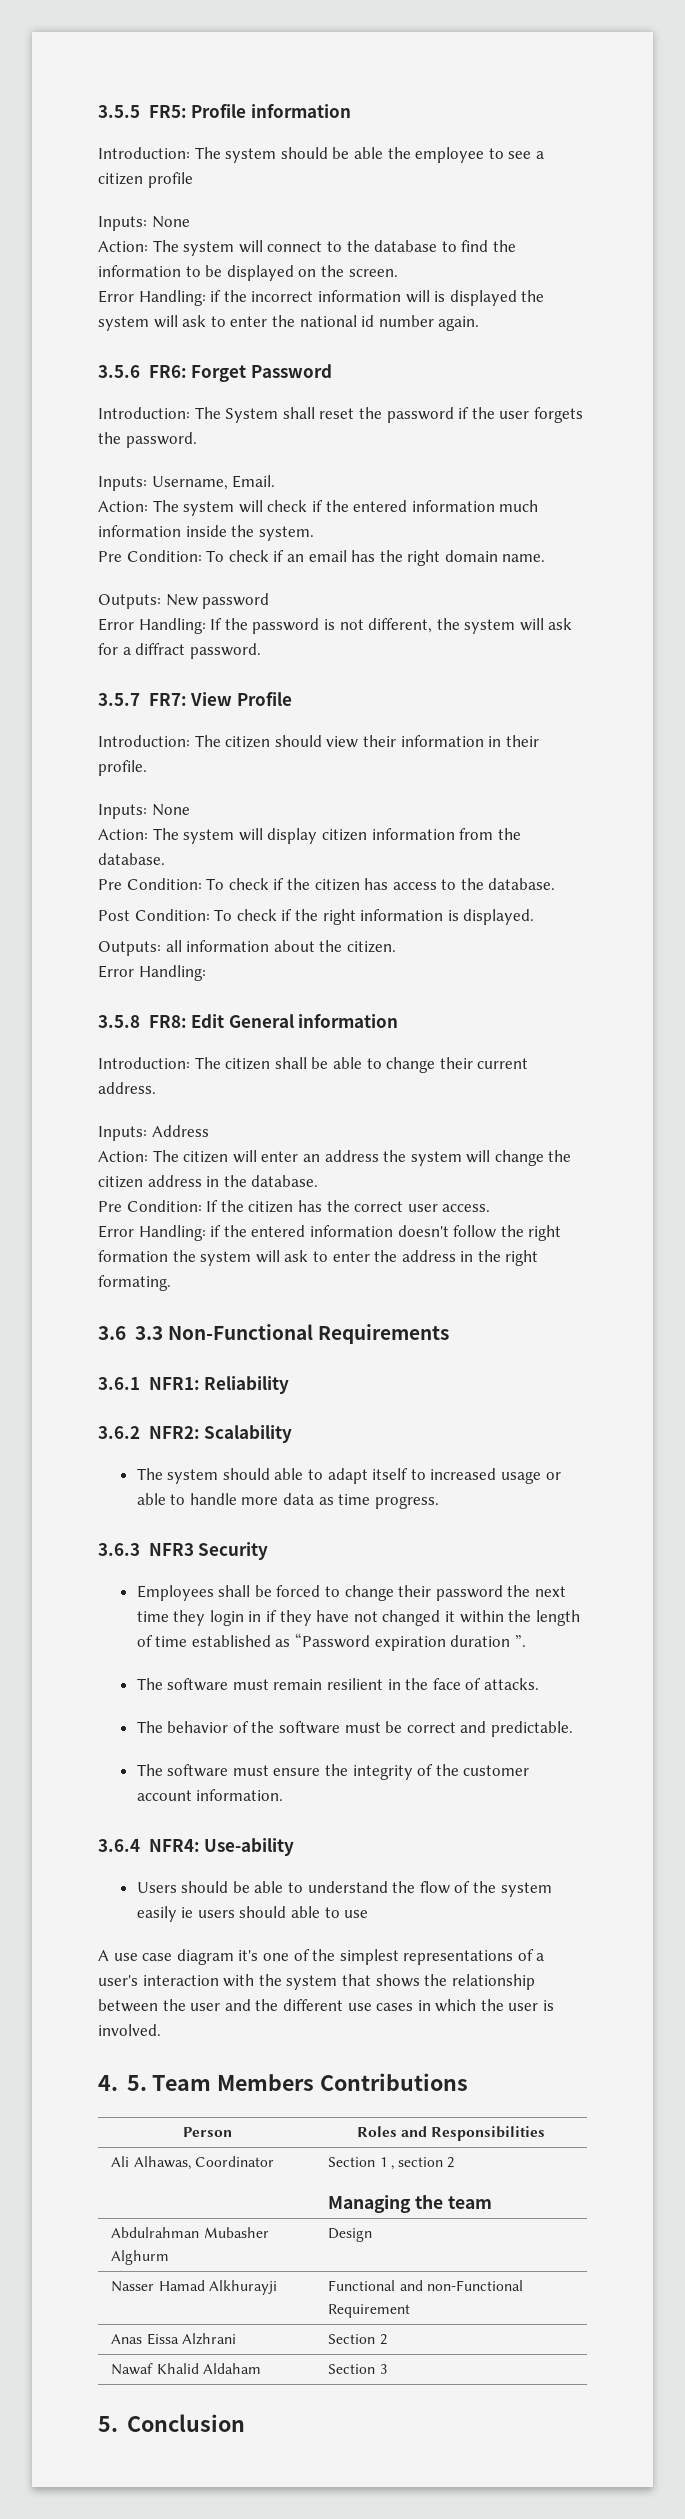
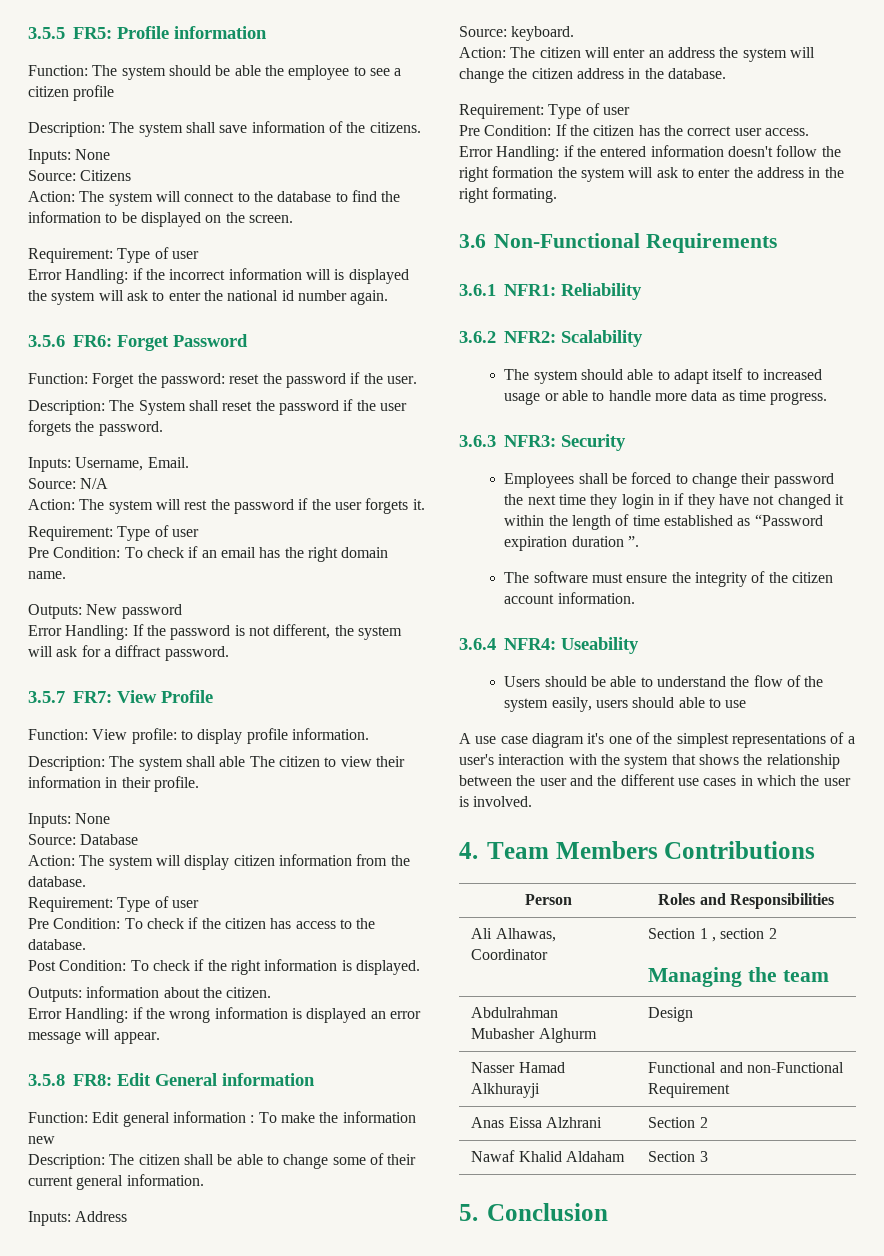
- Introduction: The system should be able the employee to see a citizen profile
+ Function: The system should be able the employee to see a citizen profile
+ Description: The system shall save information of the citizens.
  Inputs: None
+ Source: Citizens
  Action: The system will connect to the database to find the information to be displayed on the screen.
+ Requirement: Type of user
- Introduction: The System shall reset the password if the user forgets the password.
+ Function: Forget the password: reset the password if the user.
+ Description: The System shall reset the password if the user forgets the password.
- Action: The system will check if the entered information much information inside the system.
+ Source: N/A
+ Action: The system will rest the password if the user forgets it.
+ Requirement: Type of user
- Introduction: The citizen should view their information in their profile.
+ Function: View profile: to display profile information.
+ Description: The system shall able The citizen to view their information in their profile.
+ Source: Database
  Action: The system will display citizen information from the database.
+ Requirement: Type of user
- Outputs: all information about the citizen.
- Error Handling:
+ Outputs: information about the citizen.
+ Error Handling: if the wrong information is displayed an error message will appear.
- Introduction: The citizen shall be able to change their current address.
+ Function: Edit general information : To make the information new
+ Description: The citizen shall be able to change some of their current general information.
+ Source: keyboard.
  Action: The citizen will enter an address the system will change the citizen address in the database.
+ Requirement: Type of user
- 3.6 3.3 Non-Functional Requirements
+ 3.6 Non-Functional Requirements
- 3.6.3 NFR3 Security
+ 3.6.3 NFR3: Security
- The software must remain resilient in the face of attacks.
- The behavior of the software must be correct and predictable.
- The software must ensure the integrity of the customer account information.
+ The software must ensure the integrity of the citizen account information.
- 3.6.4 NFR4: Use-ability
+ 3.6.4 NFR4: Useability
- Users should be able to understand the flow of the system easily ie users should able to use
+ Users should be able to understand the flow of the system easily, users should able to use
- 4. 5. Team Members Contributions
+ 4. Team Members Contributions

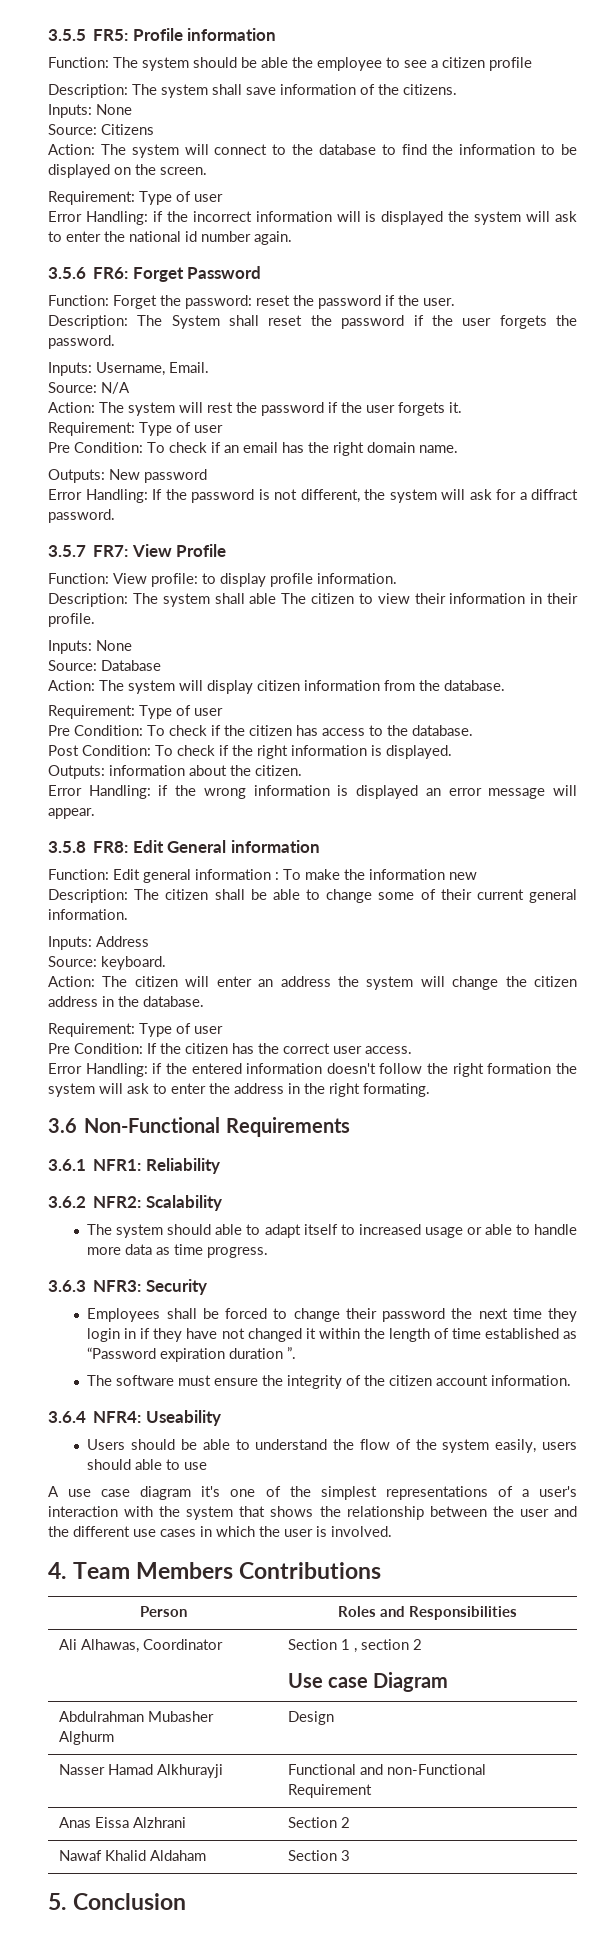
  Ali Alhawas, Coordinator | Section 1 , section 2
- Managing the team
+ Use case Diagram

